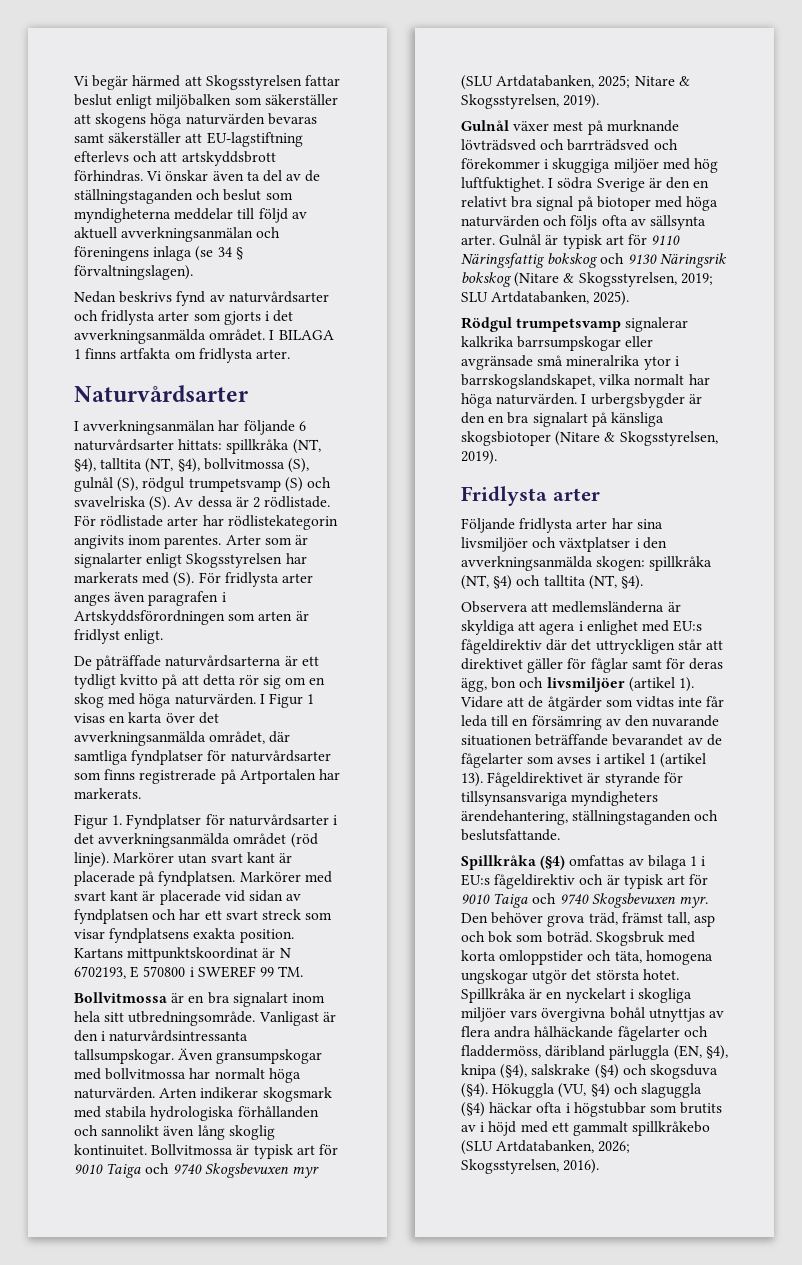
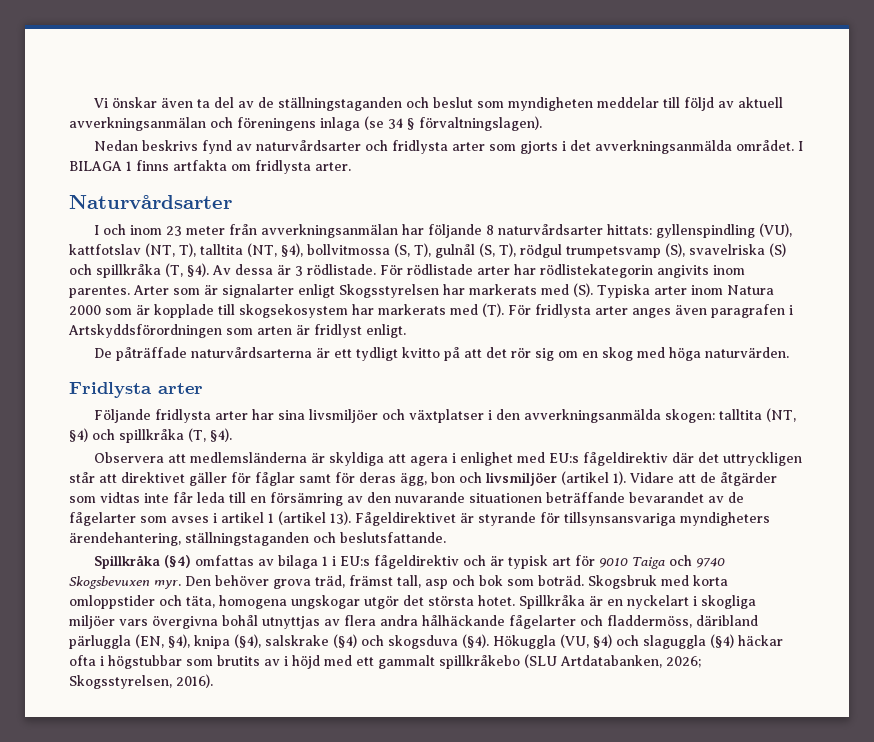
- Vi begär härmed att Skogsstyrelsen fattar beslut enligt miljöbalken som säkerställer att skogens höga naturvärden bevaras samt säkerställer att EU-lagstiftning efterlevs och att artskyddsbrott förhindras. Vi önskar även ta del av de ställningstaganden och beslut som myndigheterna meddelar till följd av aktuell avverkningsanmälan och föreningens inlaga (se 34 § förvaltningslagen).
+ Vi önskar även ta del av de ställningstaganden och beslut som myndigheten meddelar till följd av aktuell avverkningsanmälan och föreningens inlaga (se 34 § förvaltningslagen).
- I avverkningsanmälan har följande 6 naturvårdsarter hittats: spillkråka (NT, §4), talltita (NT, §4), bollvitmossa (S), gulnål (S), rödgul trumpetsvamp (S) och svavelriska (S). Av dessa är 2 rödlistade.
+ I och inom 23 meter från avverkningsanmälan har följande 8 naturvårdsarter hittats: gyllenspindling (VU), kattfotslav (NT, T), talltita (NT, §4), bollvitmossa (S, T), gulnål (S, T), rödgul trumpetsvamp (S), svavelriska (S) och spillkråka (T, §4). Av dessa är 3 rödlistade.
- Arter som är signalarter enligt Skogsstyrelsen har markerats med (S). För fridlysta arter anges även paragrafen i Artskyddsförordningen som arten är fridlyst enligt.
+ Arter som är signalarter enligt Skogsstyrelsen har markerats med (S). Typiska arter inom Natura 2000 som är kopplade till skogsekosystem har markerats med (T). För fridlysta arter anges även paragrafen i Artskyddsförordningen som arten är fridlyst enligt.
- De påträffade naturvårdsarterna är ett tydligt kvitto på att detta rör sig om en skog med höga naturvärden. I Figur 1 visas en karta över det avverkningsanmälda området, där samtliga fyndplatser för naturvårdsarter som finns registrerade på Artportalen har markerats.
- Figur 1. Fyndplatser för naturvårdsarter i det avverkningsanmälda området (röd linje). Markörer utan svart kant är placerade på fyndplatsen. Markörer med svart kant är placerade vid sidan av fyndplatsen och har ett svart streck som visar fyndplatsens exakta position. Kartans mittpunktskoordinat är N 6702193, E 570800 i SWEREF 99 TM.
- Bollvitmossa är en bra signalart inom hela sitt utbredningsområde. Vanligast är den i naturvårdsintressanta tallsumpskogar. Även gransumpskogar med bollvitmossa har normalt höga naturvärden. Arten indikerar skogsmark med stabila hydrologiska förhållanden och sannolikt även lång skoglig kontinuitet. Bollvitmossa är typisk art för 9010 Taiga och 9740 Skogsbevuxen myr (SLU Artdatabanken, 2025; Nitare & Skogsstyrelsen, 2019).
- Gulnål växer mest på murknande lövträdsved och barrträdsved och förekommer i skuggiga miljöer med hög luftfuktighet. I södra Sverige är den en relativt bra signal på biotoper med höga naturvärden och följs ofta av sällsynta arter. Gulnål är typisk art för 9110 Näringsfattig bokskog och 9130 Näringsrik bokskog (Nitare & Skogsstyrelsen, 2019; SLU Artdatabanken, 2025).
- Rödgul trumpetsvamp signalerar kalkrika barrsumpskogar eller avgränsade små mineralrika ytor i barrskogslandskapet, vilka normalt har höga naturvärden. I urbergsbygder är den en bra signalart på känsliga skogsbiotoper (Nitare & Skogsstyrelsen, 2019).
+ De påträffade naturvårdsarterna är ett tydligt kvitto på att det rör sig om en skog med höga naturvärden.
- Följande fridlysta arter har sina livsmiljöer och växtplatser i den avverkningsanmälda skogen: spillkråka (NT, §4) och talltita (NT, §4).
+ Följande fridlysta arter har sina livsmiljöer och växtplatser i den avverkningsanmälda skogen: talltita (NT, §4) och spillkråka (T, §4).

